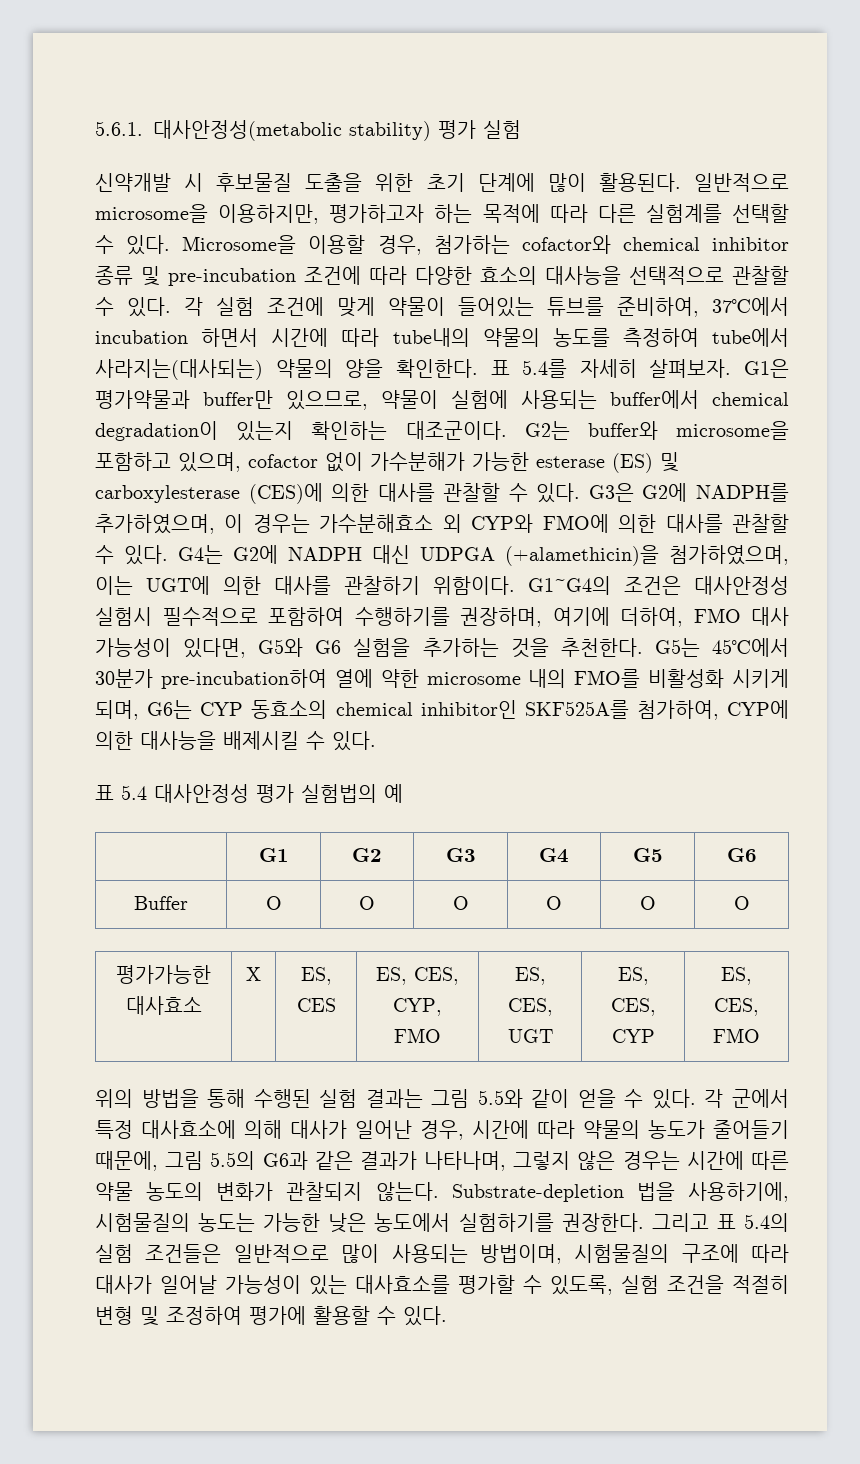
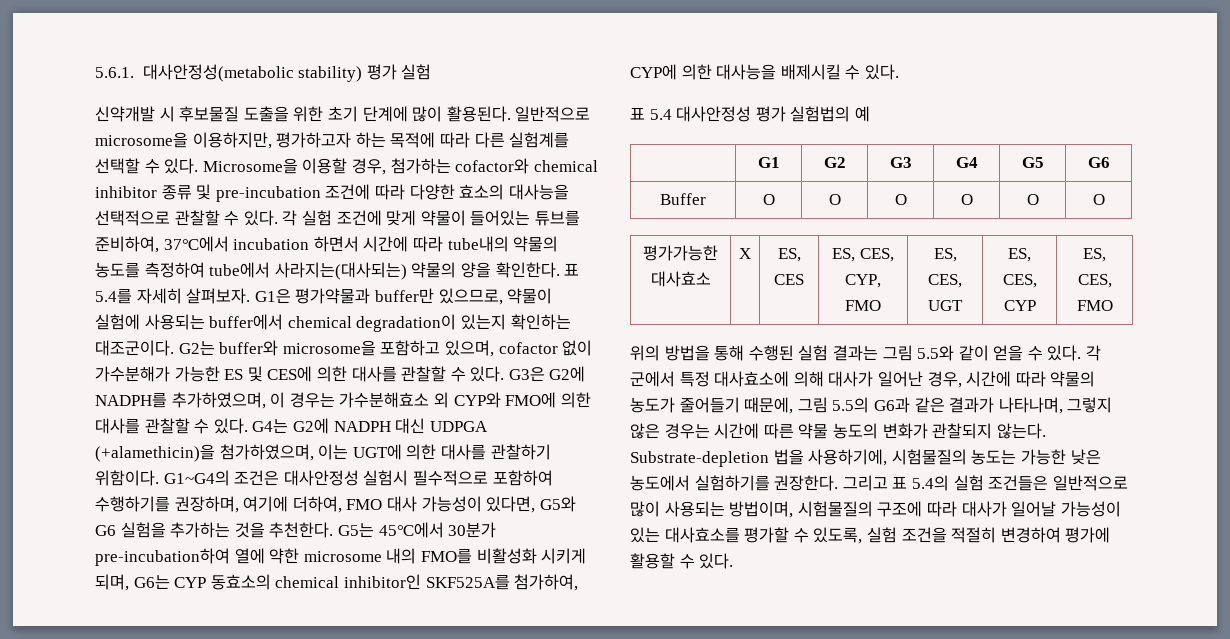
- G2는 buffer와 microsome을 포함하고 있으며, cofactor 없이 가수분해가 가능한 esterase (ES) 및 carboxylesterase (CES)에 의한 대사를 관찰할 수 있다.
+ G2는 buffer와 microsome을 포함하고 있으며, cofactor 없이 가수분해가 가능한 ES 및 CES에 의한 대사를 관찰할 수 있다.
- 그리고 표 5.4의 실험 조건들은 일반적으로 많이 사용되는 방법이며, 시험물질의 구조에 따라 대사가 일어날 가능성이 있는 대사효소를 평가할 수 있도록, 실험 조건을 적절히 변형 및 조정하여 평가에 활용할 수 있다.
+ 그리고 표 5.4의 실험 조건들은 일반적으로 많이 사용되는 방법이며, 시험물질의 구조에 따라 대사가 일어날 가능성이 있는 대사효소를 평가할 수 있도록, 실험 조건을 적절히 변경하여 평가에 활용할 수 있다.

